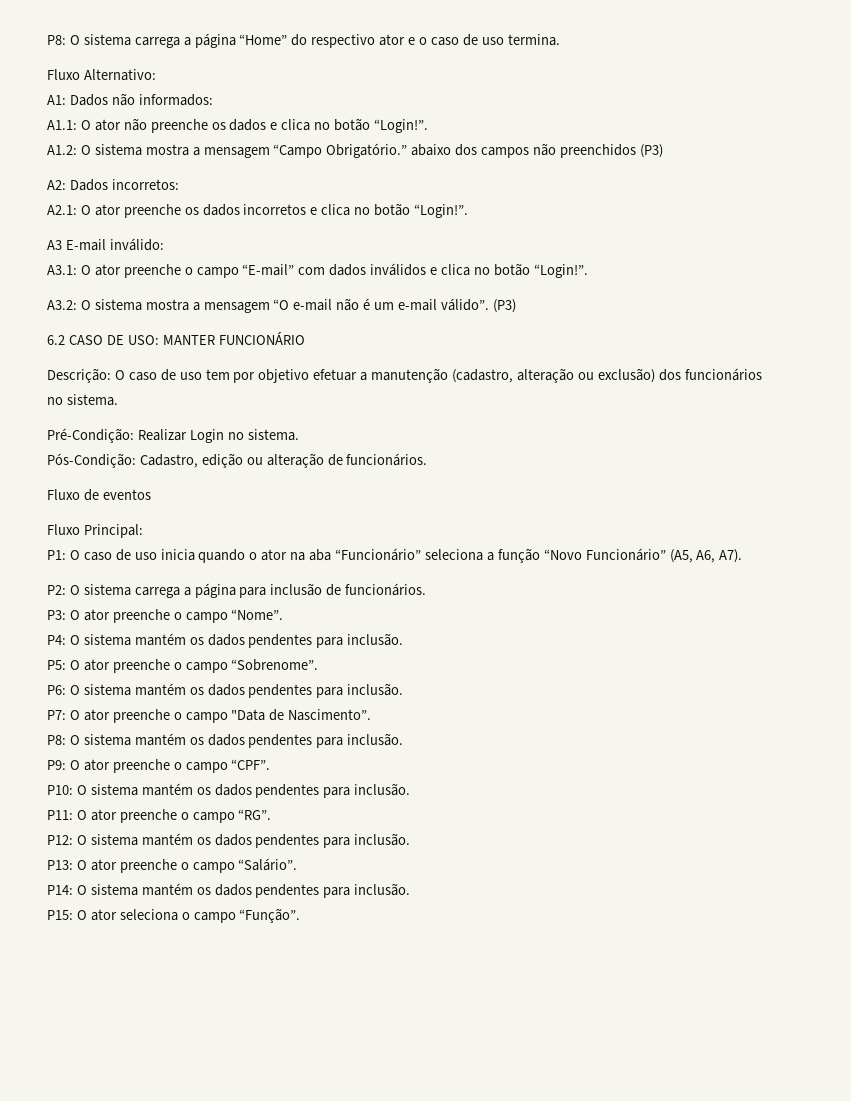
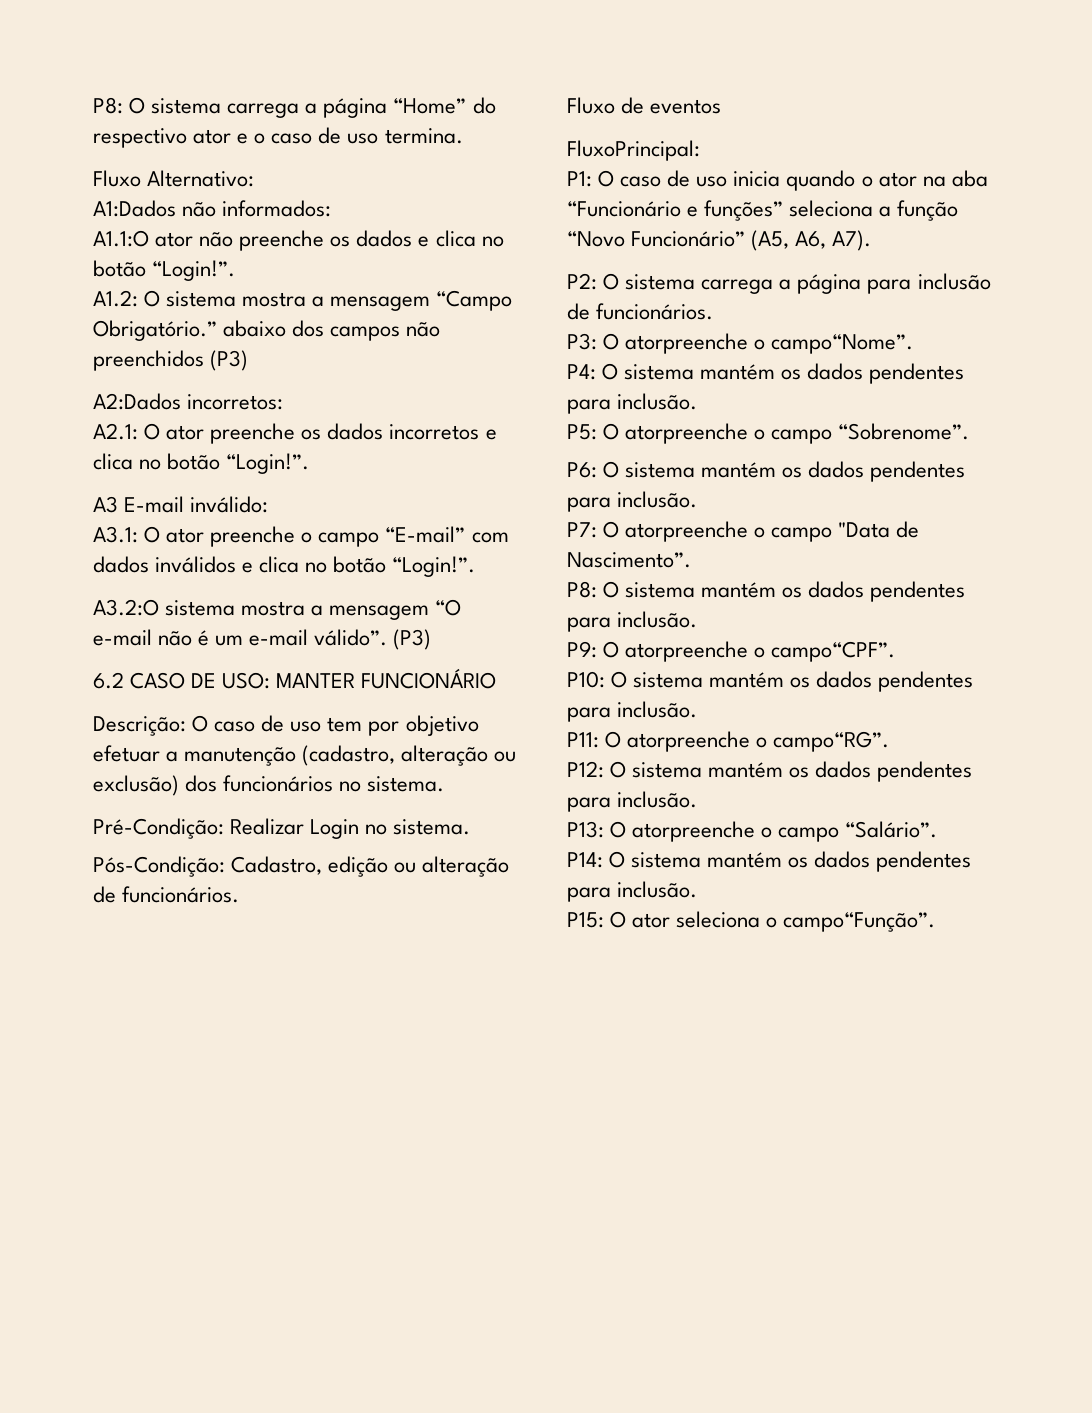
- A1: Dados não informados:
+ A1:Dados não informados:
- A1.1: O ator não preenche os dados e clica no botão “Login!”.
+ A1.1:O ator não preenche os dados e clica no botão “Login!”.
- A2: Dados incorretos:
+ A2:Dados incorretos:
- A3.2: O sistema mostra a mensagem “O e-mail não é um e-mail válido”.
+ A3.2:O sistema mostra a mensagem “O e-mail não é um e-mail válido”.
- Fluxo Principal:
+ FluxoPrincipal:
- P1: O caso de uso inicia quando o ator na aba “Funcionário” seleciona a função “Novo Funcionário” (A5, A6, A7).
+ P1: O caso de uso inicia quando o ator na aba “Funcionário e funções” seleciona a função “Novo Funcionário” (A5, A6, A7).
- P3: O ator preenche o campo “Nome”.
+ P3: O atorpreenche o campo“Nome”.
- P5: O ator preenche o campo “Sobrenome”.
+ P5: O atorpreenche o campo “Sobrenome”.
- P7: O ator preenche o campo "Data de Nascimento”.
+ P7: O atorpreenche o campo "Data de Nascimento”.
- P9: O ator preenche o campo “CPF”.
+ P9: O atorpreenche o campo“CPF”.
- P11: O ator preenche o campo “RG”.
+ P11: O atorpreenche o campo“RG”.
- P13: O ator preenche o campo “Salário”.
+ P13: O atorpreenche o campo “Salário”.
- P15: O ator seleciona o campo “Função”.
+ P15: O ator seleciona o campo“Função”.

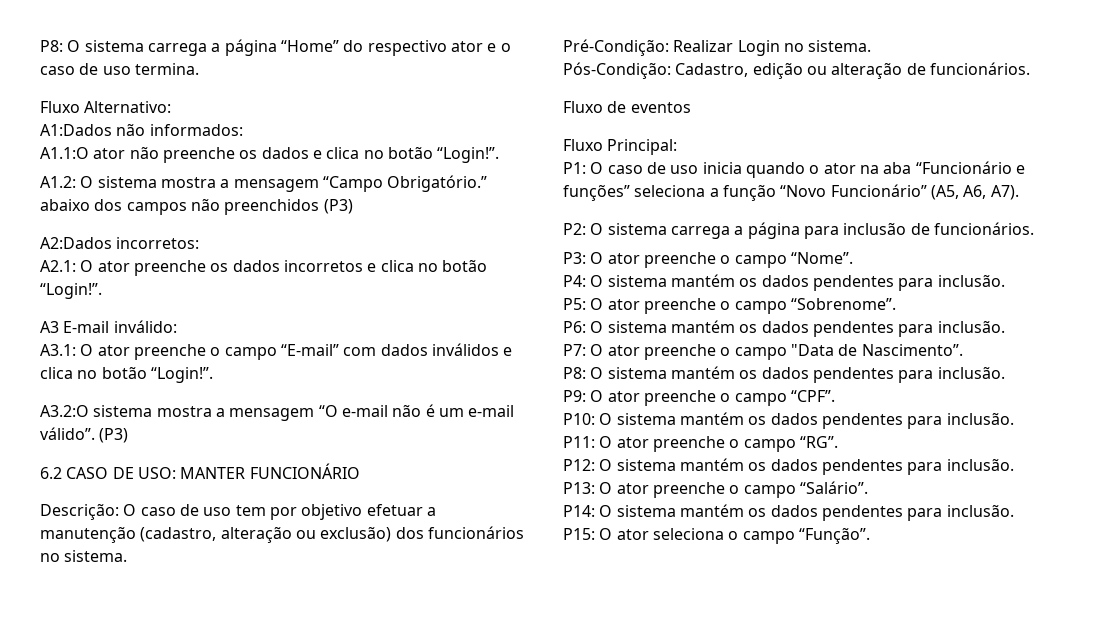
- FluxoPrincipal:
+ Fluxo Principal:
- P3: O atorpreenche o campo“Nome”.
+ P3: O ator preenche o campo “Nome”.
- P5: O atorpreenche o campo “Sobrenome”.
+ P5: O ator preenche o campo “Sobrenome”.
- P7: O atorpreenche o campo "Data de Nascimento”.
+ P7: O ator preenche o campo "Data de Nascimento”.
- P9: O atorpreenche o campo“CPF”.
+ P9: O ator preenche o campo “CPF”.
- P11: O atorpreenche o campo“RG”.
+ P11: O ator preenche o campo “RG”.
- P13: O atorpreenche o campo “Salário”.
+ P13: O ator preenche o campo “Salário”.
- P15: O ator seleciona o campo“Função”.
+ P15: O ator seleciona o campo “Função”.

